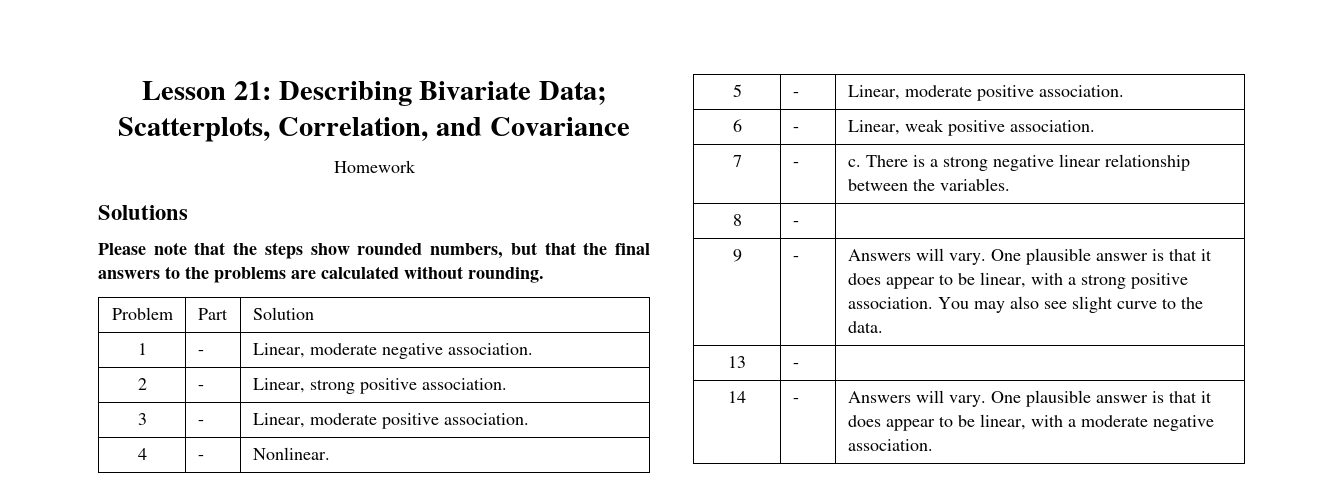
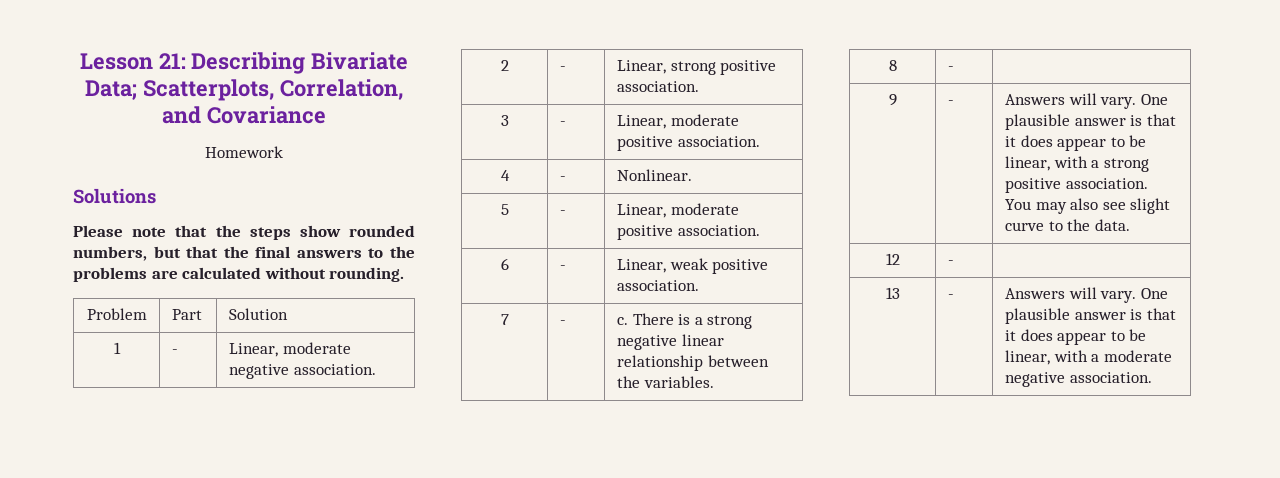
- 13 | - |
- 14 | - | Answers will vary. One plausible answer is that it does appear to be linear, with a moderate negative association.
+ 12 | - |
+ 13 | - | Answers will vary. One plausible answer is that it does appear to be linear, with a moderate negative association.

